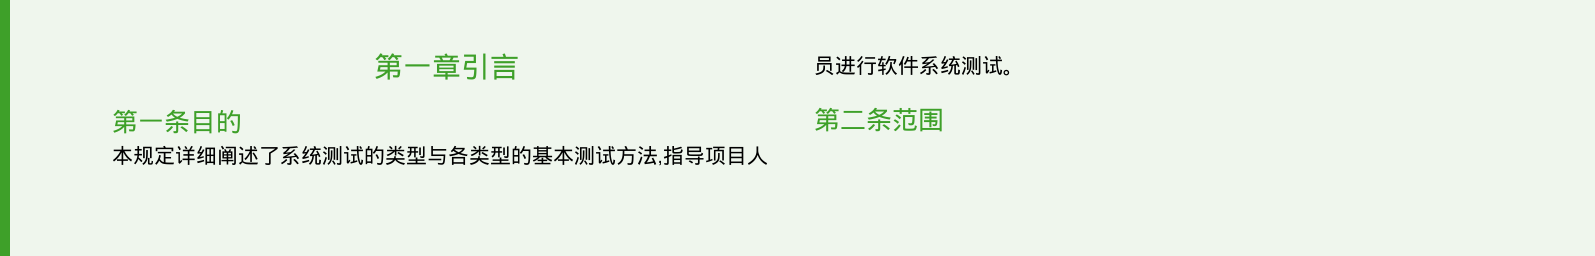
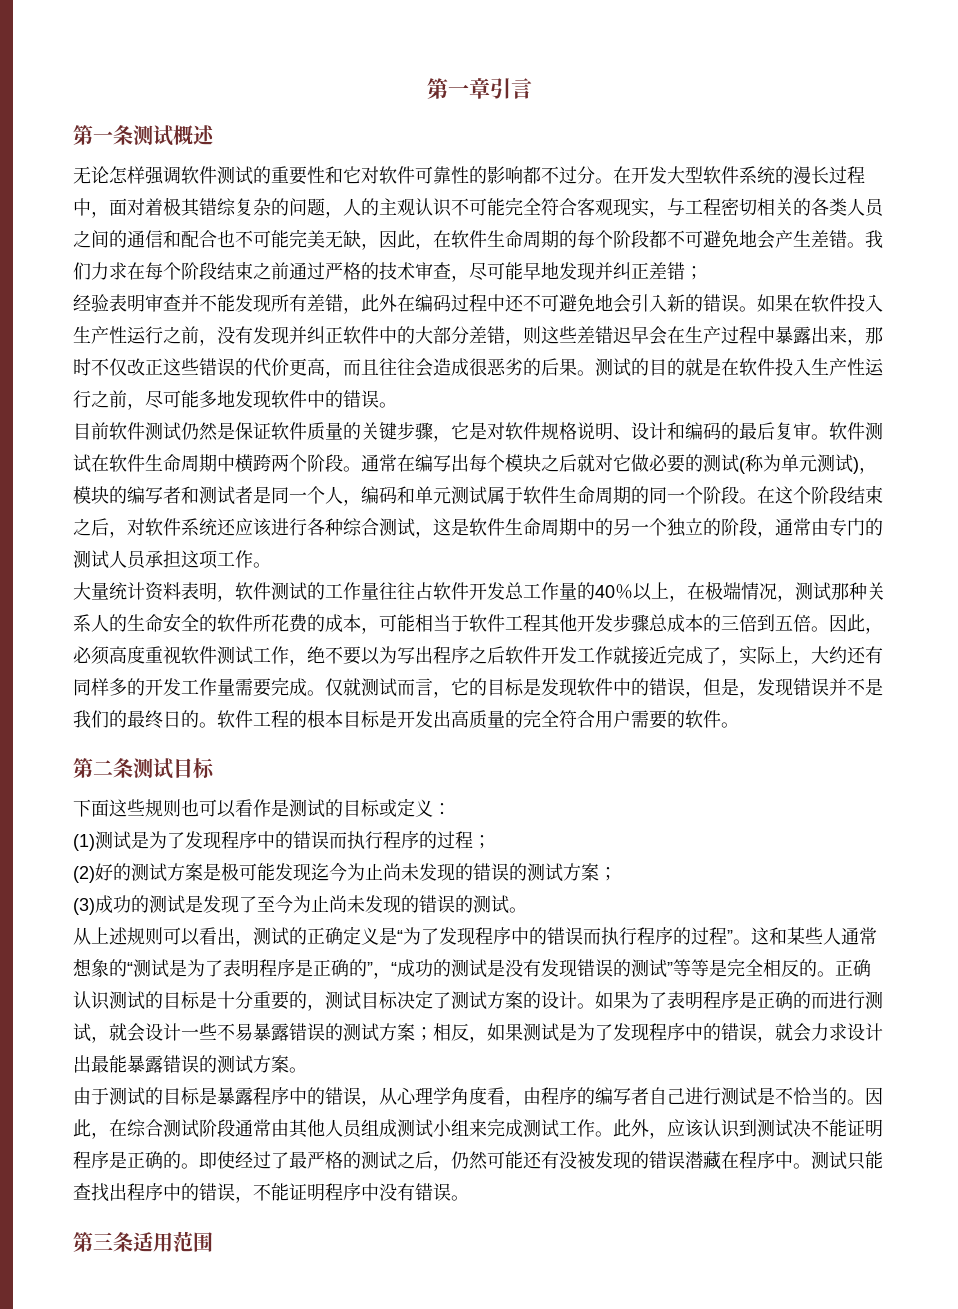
- 第一条目的
- 本规定详细阐述了系统测试的类型与各类型的基本测试方法,指导项目人员进行软件系统测试。
- 第二条范围
+ 第一条测试概述
+ 无论怎样强调软件测试的重要性和它对软件可靠性的影响都不过分。在开发大型软件系统的漫长过程中，面对着极其错综复杂的问题，人的主观认识不可能完全符合客观现实，与工程密切相关的各类人员之间的通信和配合也不可能完美无缺，因此，在软件生命周期的每个阶段都不可避免地会产生差错。我们力求在每个阶段结束之前通过严格的技术审查，尽可能早地发现并纠正差错；
+ 经验表明审查并不能发现所有差错，此外在编码过程中还不可避免地会引入新的错误。如果在软件投入生产性运行之前，没有发现并纠正软件中的大部分差错，则这些差错迟早会在生产过程中暴露出来，那时不仅改正这些错误的代价更高，而且往往会造成很恶劣的后果。测试的目的就是在软件投入生产性运行之前，尽可能多地发现软件中的错误。
+ 目前软件测试仍然是保证软件质量的关键步骤，它是对软件规格说明、设计和编码的最后复审。软件测试在软件生命周期中横跨两个阶段。通常在编写出每个模块之后就对它做必要的测试(称为单元测试)，模块的编写者和测试者是同一个人，编码和单元测试属于软件生命周期的同一个阶段。在这个阶段结束之后，对软件系统还应该进行各种综合测试，这是软件生命周期中的另一个独立的阶段，通常由专门的测试人员承担这项工作。
+ 大量统计资料表明，软件测试的工作量往往占软件开发总工作量的40％以上，在极端情况，测试那种关系人的生命安全的软件所花费的成本，可能相当于软件工程其他开发步骤总成本的三倍到五倍。因此，必须高度重视软件测试工作，绝不要以为写出程序之后软件开发工作就接近完成了，实际上，大约还有同样多的开发工作量需要完成。仅就测试而言，它的目标是发现软件中的错误，但是，发现错误并不是我们的最终日的。软件工程的根本目标是开发出高质量的完全符合用户需要的软件。
+ 第二条测试目标
+ 下面这些规则也可以看作是测试的目标或定义：
+ (1)测试是为了发现程序中的错误而执行程序的过程；
+ (2)好的测试方案是极可能发现迄今为止尚未发现的错误的测试方案；
+ (3)成功的测试是发现了至今为止尚未发现的错误的测试。
+ 从上述规则可以看出，测试的正确定义是“为了发现程序中的错误而执行程序的过程”。这和某些人通常想象的“测试是为了表明程序是正确的”，“成功的测试是没有发现错误的测试”等等是完全相反的。正确认识测试的目标是十分重要的，测试目标决定了测试方案的设计。如果为了表明程序是正确的而进行测试，就会设计一些不易暴露错误的测试方案；相反，如果测试是为了发现程序中的错误，就会力求设计出最能暴露错误的测试方案。
+ 由于测试的目标是暴露程序中的错误，从心理学角度看，由程序的编写者自己进行测试是不恰当的。因此，在综合测试阶段通常由其他人员组成测试小组来完成测试工作。此外，应该认识到测试决不能证明程序是正确的。即使经过了最严格的测试之后，仍然可能还有没被发现的错误潜藏在程序中。测试只能查找出程序中的错误，不能证明程序中没有错误。
+ 第三条适用范围

